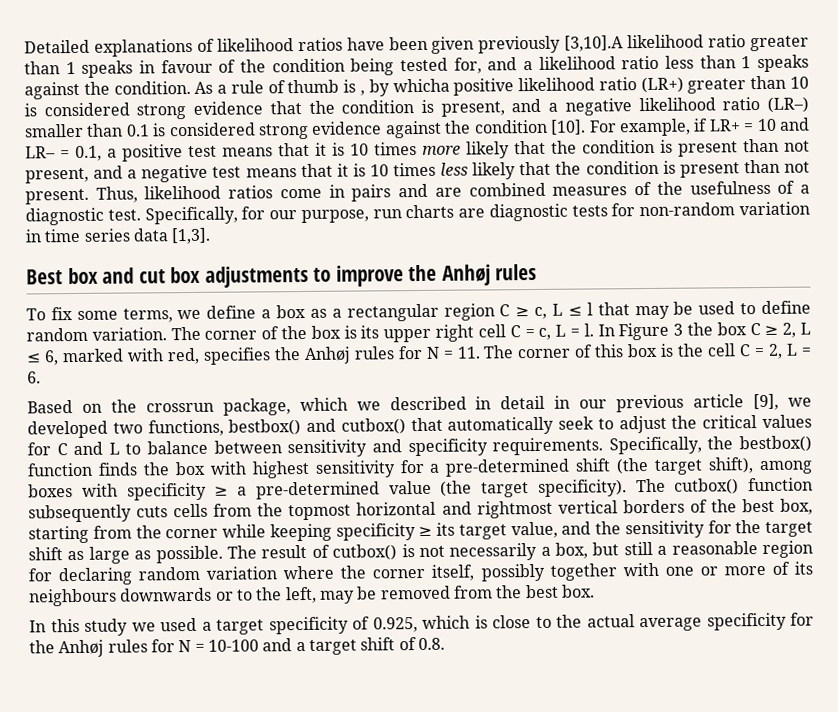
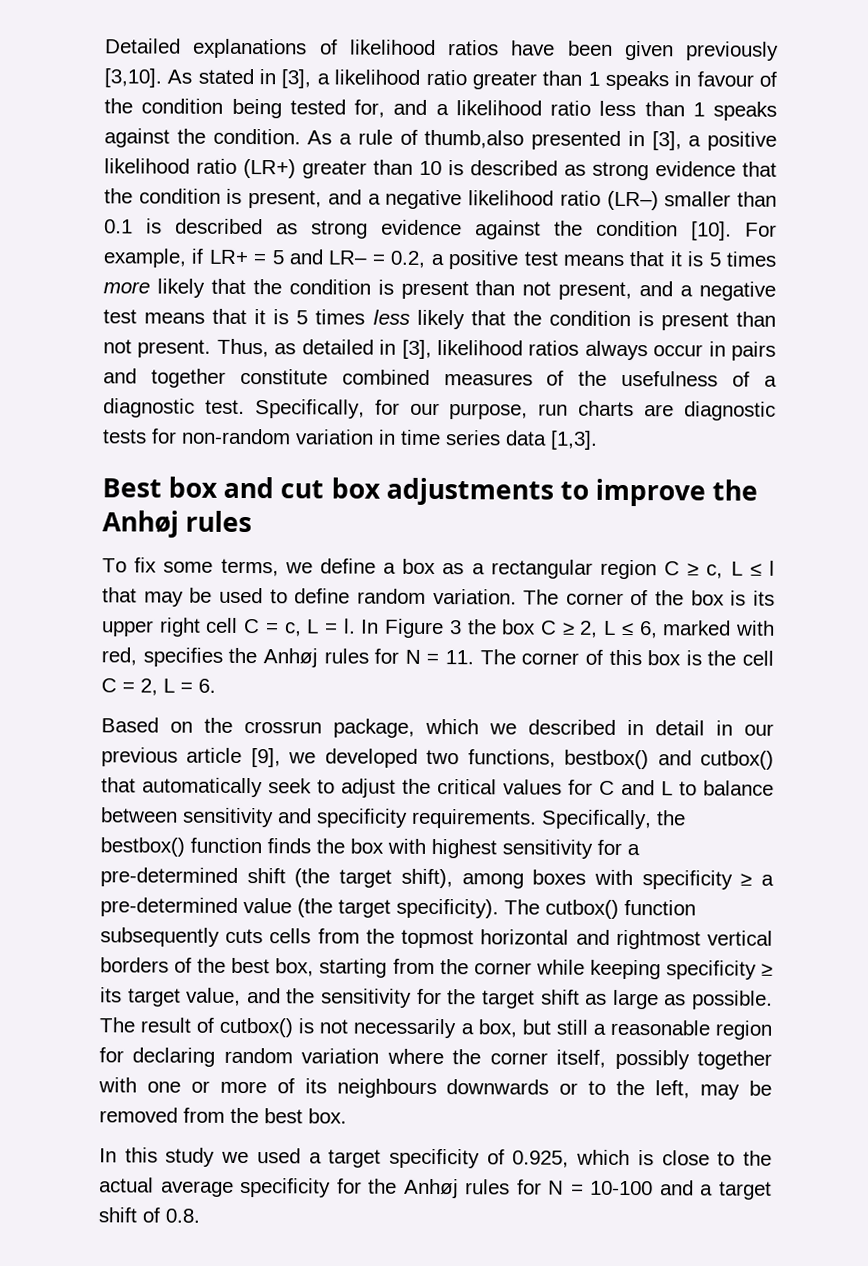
- Detailed explanations of likelihood ratios have been given previously [3,10].A likelihood ratio greater than 1 speaks in favour of the condition being tested for, and a likelihood ratio less than 1 speaks against the condition.
+ Detailed explanations of likelihood ratios have been given previously [3,10]. As stated in [3], a likelihood ratio greater than 1 speaks in favour of the condition being tested for, and a likelihood ratio less than 1 speaks against the condition.
- As a rule of thumb is , by whicha positive likelihood ratio (LR+) greater than 10 is considered strong evidence that the condition is present, and a negative likelihood ratio (LR–) smaller than 0.1 is considered strong evidence against the condition [10].
+ As a rule of thumb,also presented in [3], a positive likelihood ratio (LR+) greater than 10 is described as strong evidence that the condition is present, and a negative likelihood ratio (LR–) smaller than 0.1 is described as strong evidence against the condition [10].
- For example, if LR+ = 10 and LR– = 0.1, a positive test means that it is 10 times more likely that the condition is present than not present, and a negative test means that it is 10 times less likely that the condition is present than not present.
+ For example, if LR+ = 5 and LR– = 0.2, a positive test means that it is 5 times more likely that the condition is present than not present, and a negative test means that it is 5 times less likely that the condition is present than not present.
- Thus, likelihood ratios come in pairs and are combined measures of the usefulness of a diagnostic test.
+ Thus, as detailed in [3], likelihood ratios always occur in pairs and together constitute combined measures of the usefulness of a diagnostic test.

